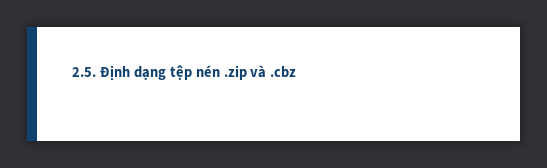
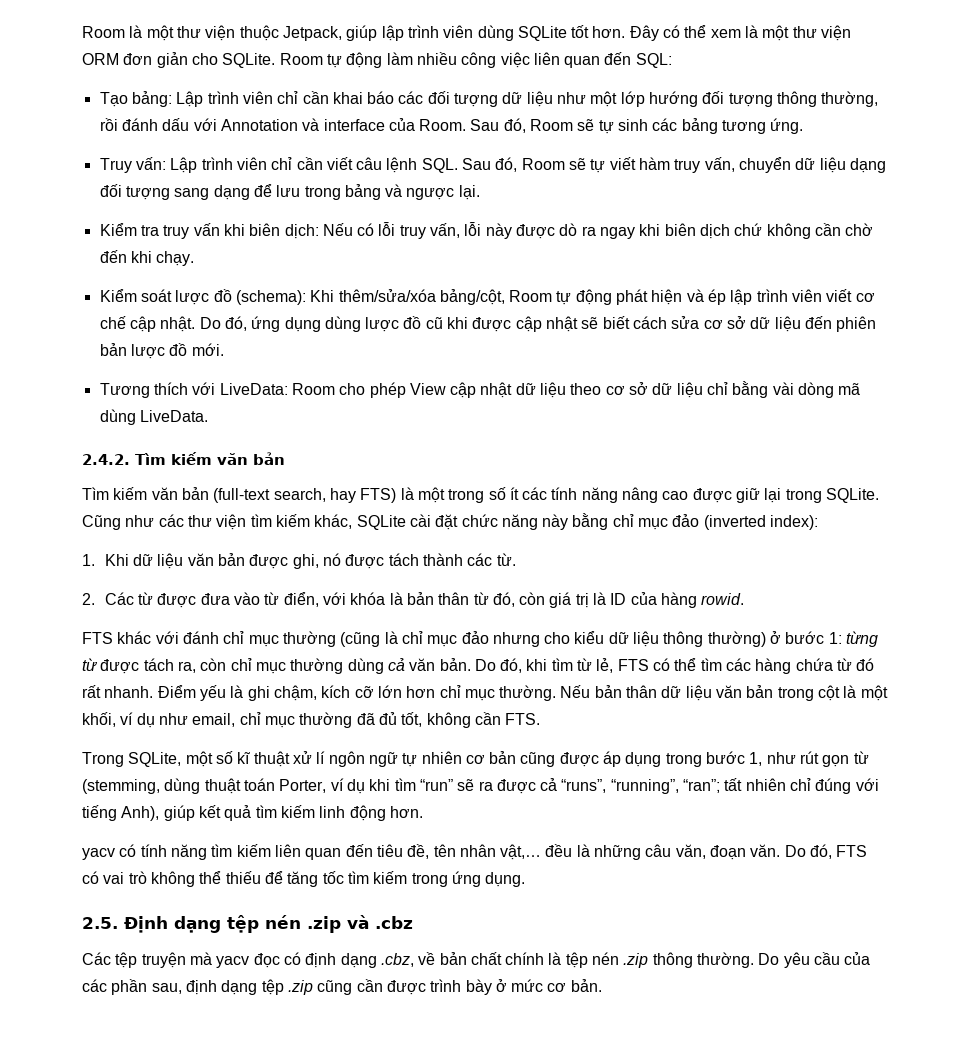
+ Room là một thư viện thuộc Jetpack, giúp lập trình viên dùng SQLite tốt hơn. Đây có thể xem là một thư viện ORM đơn giản cho SQLite. Room tự động làm nhiều công việc liên quan đến SQL:
+ Tạo bảng: Lập trình viên chỉ cần khai báo các đối tượng dữ liệu như một lớp hướng đối tượng thông thường, rồi đánh dấu với Annotation và interface của Room. Sau đó, Room sẽ tự sinh các bảng tương ứng.
+ Truy vấn: Lập trình viên chỉ cần viết câu lệnh SQL. Sau đó, Room sẽ tự viết hàm truy vấn, chuyển dữ liệu dạng đối tượng sang dạng để lưu trong bảng và ngược lại.
+ Kiểm tra truy vấn khi biên dịch: Nếu có lỗi truy vấn, lỗi này được dò ra ngay khi biên dịch chứ không cần chờ đến khi chạy.
+ Kiểm soát lược đồ (schema): Khi thêm/sửa/xóa bảng/cột, Room tự động phát hiện và ép lập trình viên viết cơ chế cập nhật. Do đó, ứng dụng dùng lược đồ cũ khi được cập nhật sẽ biết cách sửa cơ sở dữ liệu đến phiên bản lược đồ mới.
+ Tương thích với LiveData: Room cho phép View cập nhật dữ liệu theo cơ sở dữ liệu chỉ bằng vài dòng mã dùng LiveData.
+ 2.4.2. Tìm kiếm văn bản
+ Tìm kiếm văn bản (full-text search, hay FTS) là một trong số ít các tính năng nâng cao được giữ lại trong SQLite. Cũng như các thư viện tìm kiếm khác, SQLite cài đặt chức năng này bằng chỉ mục đảo (inverted index):
+ 1. Khi dữ liệu văn bản được ghi, nó được tách thành các từ.
+ 2. Các từ được đưa vào từ điển, với khóa là bản thân từ đó, còn giá trị là ID của hàng rowid.
+ FTS khác với đánh chỉ mục thường (cũng là chỉ mục đảo nhưng cho kiểu dữ liệu thông thường) ở bước 1: từng từ được tách ra, còn chỉ mục thường dùng cả văn bản. Do đó, khi tìm từ lẻ, FTS có thể tìm các hàng chứa từ đó rất nhanh. Điểm yếu là ghi chậm, kích cỡ lớn hơn chỉ mục thường. Nếu bản thân dữ liệu văn bản trong cột là một khối, ví dụ như email, chỉ mục thường đã đủ tốt, không cần FTS.
+ Trong SQLite, một số kĩ thuật xử lí ngôn ngữ tự nhiên cơ bản cũng được áp dụng trong bước 1, như rút gọn từ (stemming, dùng thuật toán Porter, ví dụ khi tìm “run” sẽ ra được cả “runs”, “running”, “ran”; tất nhiên chỉ đúng với tiếng Anh), giúp kết quả tìm kiếm linh động hơn.
+ yacv có tính năng tìm kiếm liên quan đến tiêu đề, tên nhân vật,… đều là những câu văn, đoạn văn. Do đó, FTS có vai trò không thể thiếu để tăng tốc tìm kiếm trong ứng dụng.
+ Các tệp truyện mà yacv đọc có định dạng .cbz, về bản chất chính là tệp nén .zip thông thường. Do yêu cầu của các phần sau, định dạng tệp .zip cũng cần được trình bày ở mức cơ bản.

